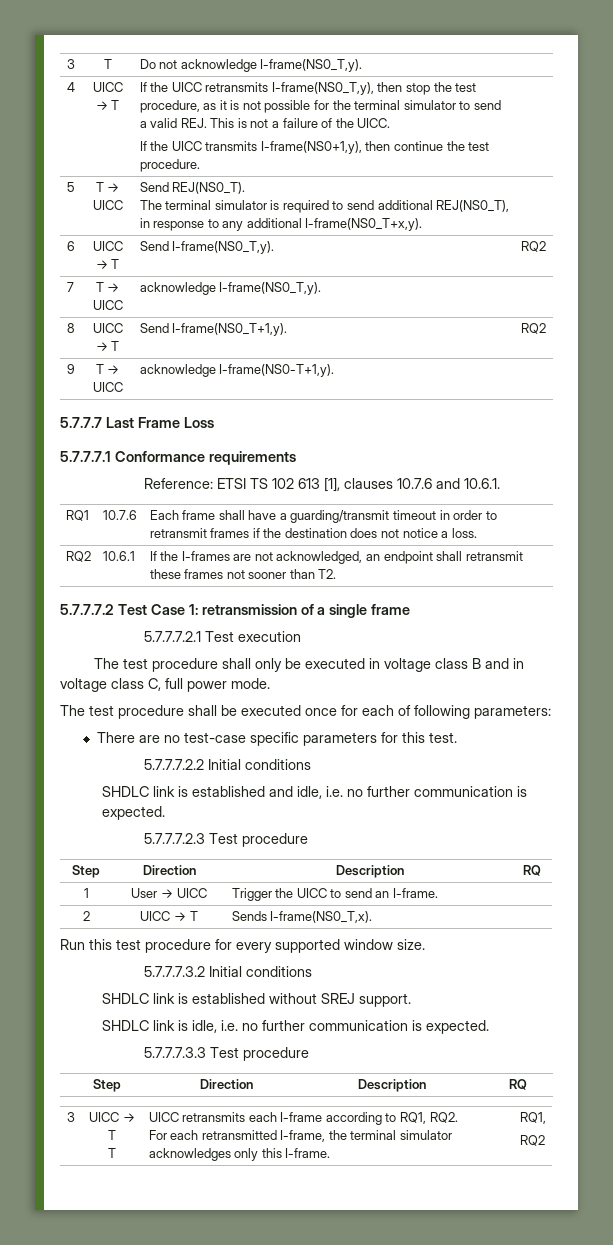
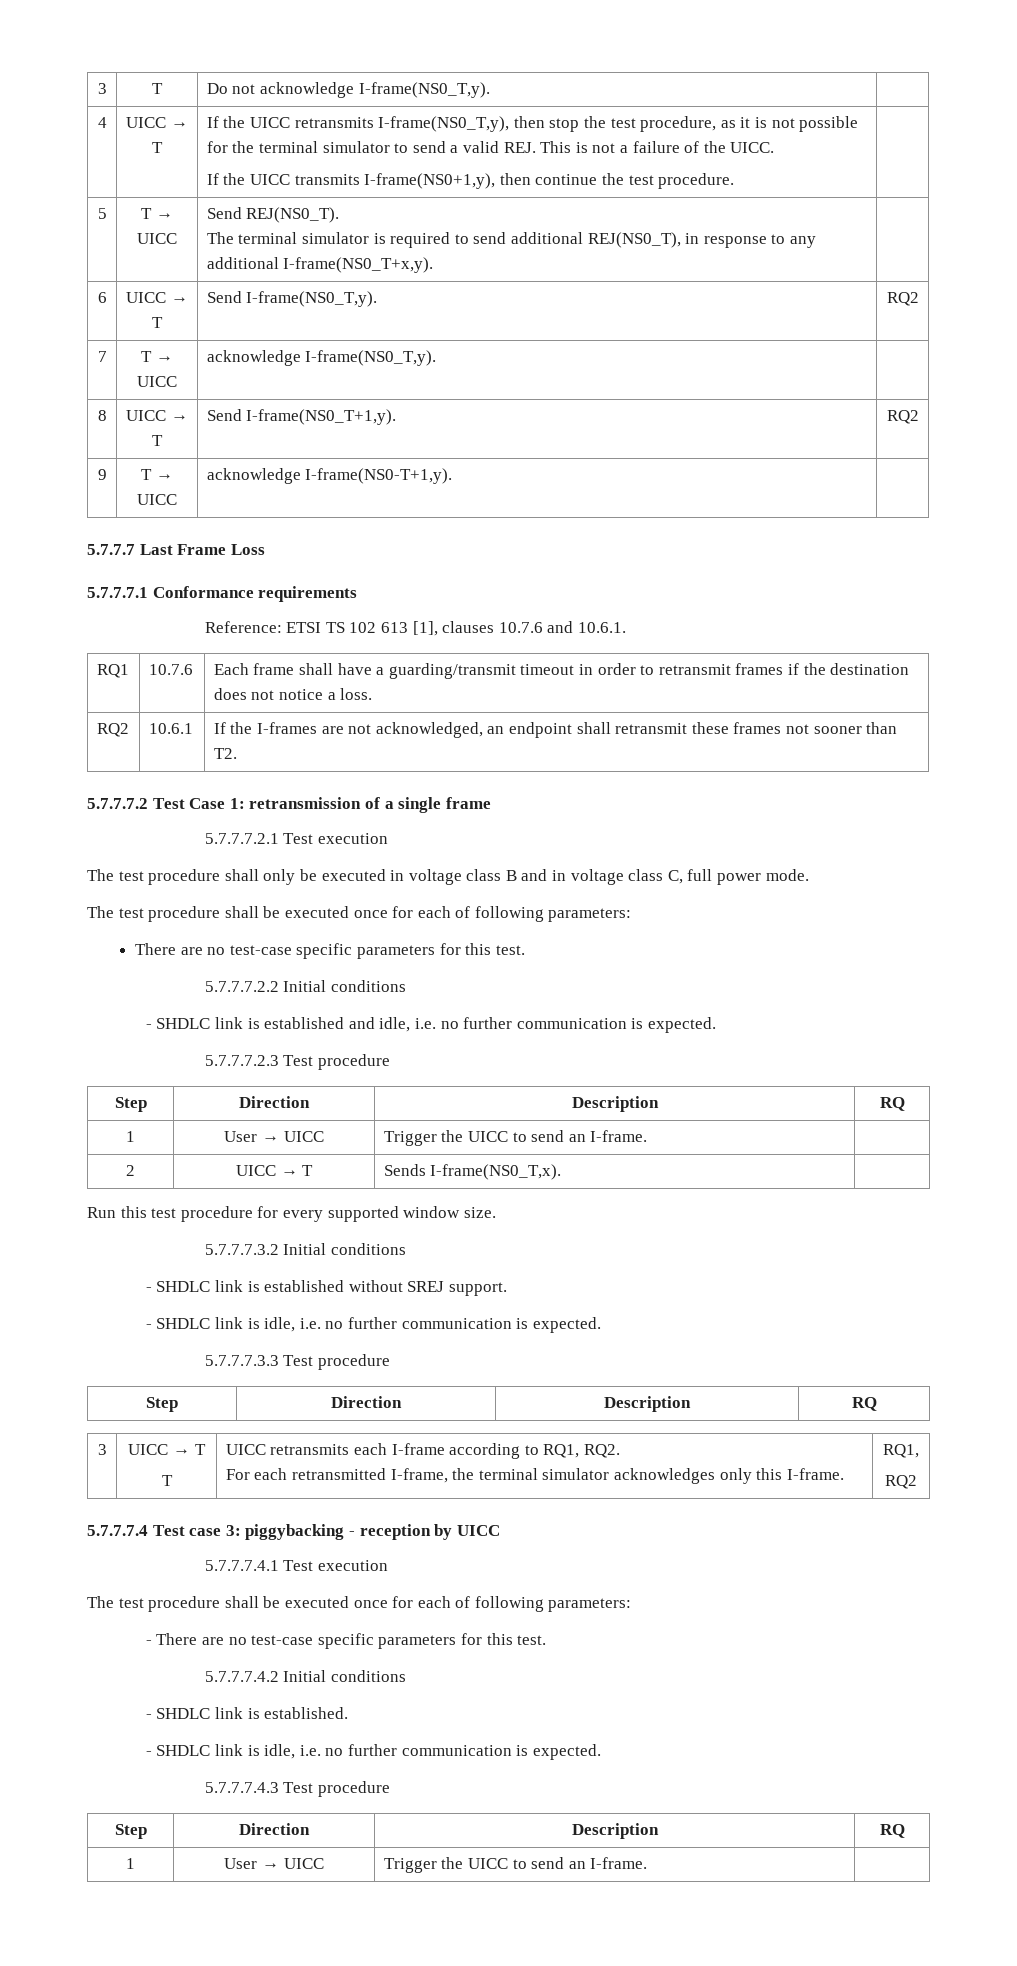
- SHDLC link is established and idle, i.e. no further communication is expected.
+ - SHDLC link is established and idle, i.e. no further communication is expected.
- SHDLC link is established without SREJ support.
- SHDLC link is idle, i.e. no further communication is expected.
+ - SHDLC link is established without SREJ support.
+ - SHDLC link is idle, i.e. no further communication is expected.
+ 5.7.7.7.4 Test case 3: piggybacking - reception by UICC
+ 5.7.7.7.4.1 Test execution
+ The test procedure shall be executed once for each of following parameters:
+ - There are no test-case specific parameters for this test.
+ 5.7.7.7.4.2 Initial conditions
+ - SHDLC link is established.
+ - SHDLC link is idle, i.e. no further communication is expected.
+ 5.7.7.7.4.3 Test procedure
+ Step | Direction | Description | RQ
+ 1 | User → UICC | Trigger the UICC to send an I-frame. |

